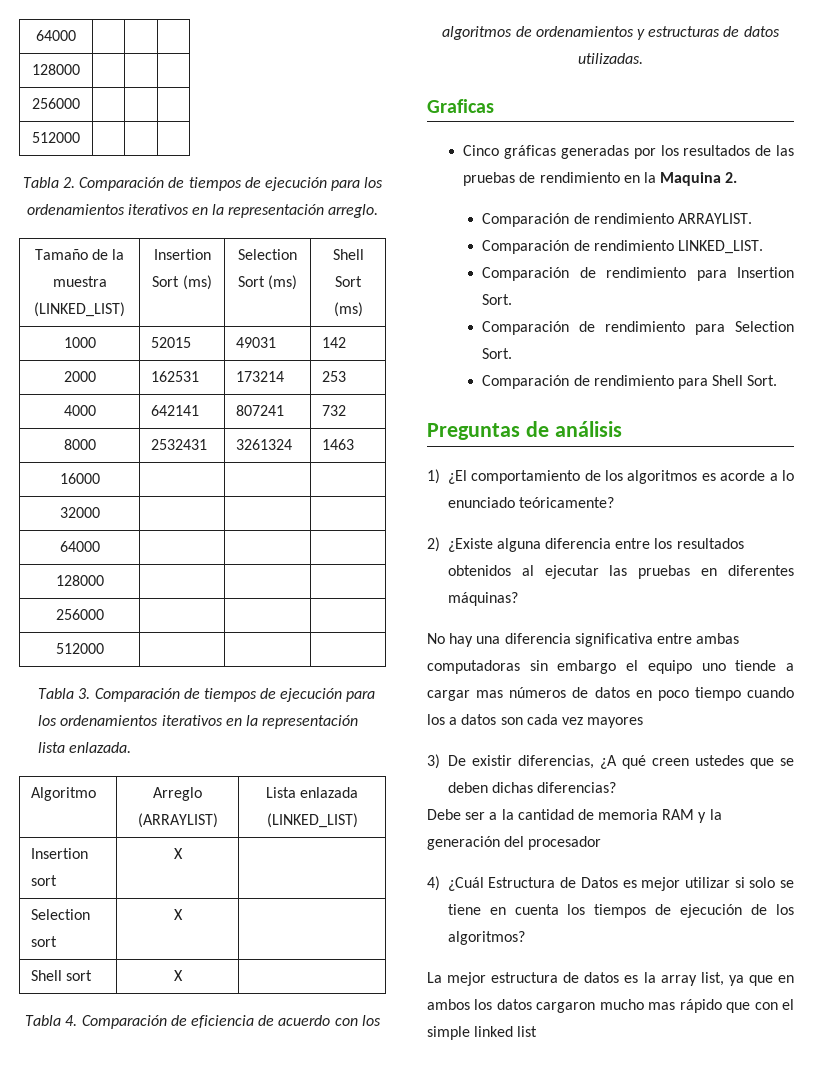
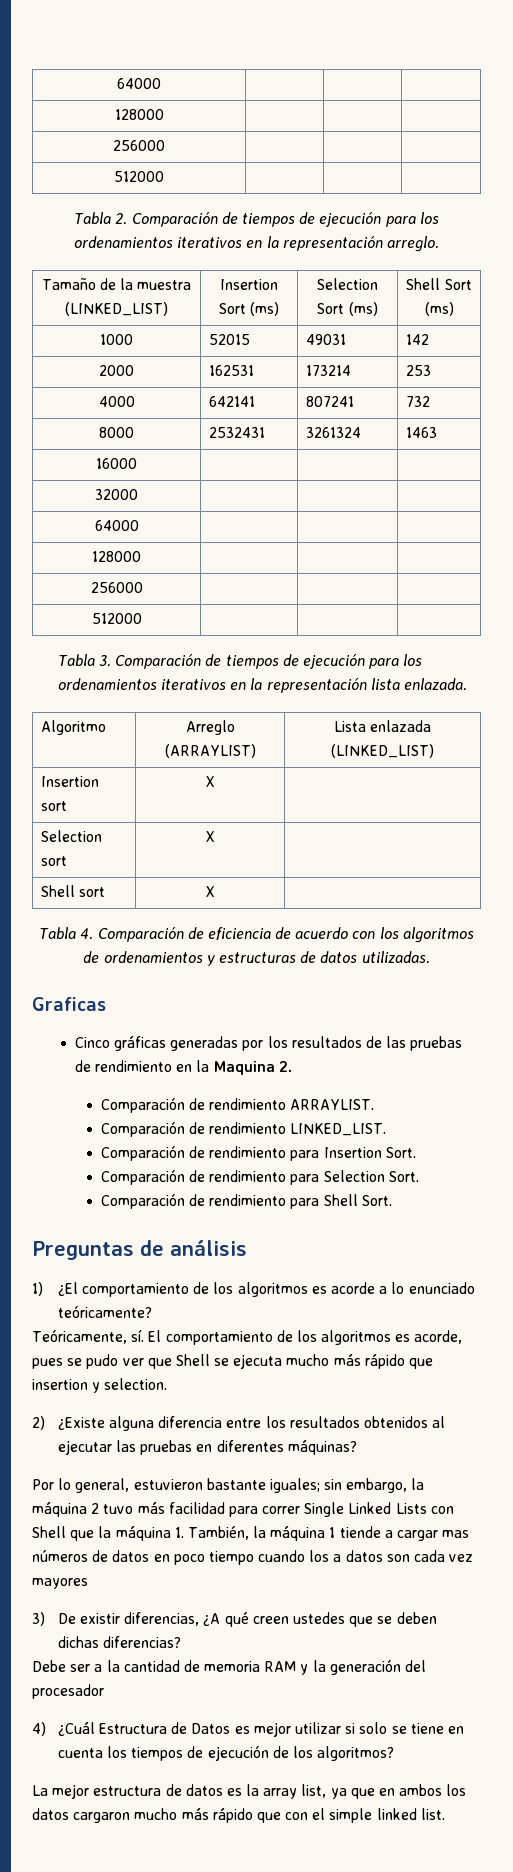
+ Teóricamente, sí. El comportamiento de los algoritmos es acorde, pues se pudo ver que Shell se ejecuta mucho más rápido que insertion y selection.
- No hay una diferencia significativa entre ambas computadoras sin embargo el equipo uno tiende a cargar mas números de datos en poco tiempo cuando los a datos son cada vez mayores
+ Por lo general, estuvieron bastante iguales; sin embargo, la máquina 2 tuvo más facilidad para correr Single Linked Lists con Shell que la máquina 1. También, la máquina 1 tiende a cargar mas números de datos en poco tiempo cuando los a datos son cada vez mayores
- La mejor estructura de datos es la array list, ya que en ambos los datos cargaron mucho mas rápido que con el simple linked list
+ La mejor estructura de datos es la array list, ya que en ambos los datos cargaron mucho más rápido que con el simple linked list.

